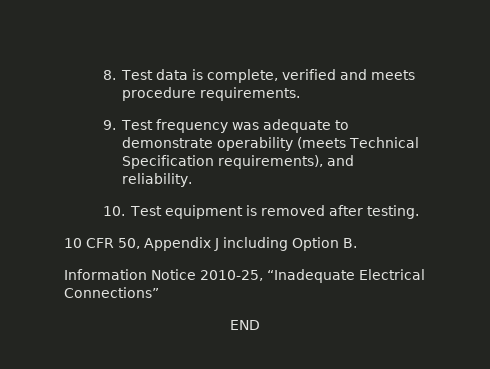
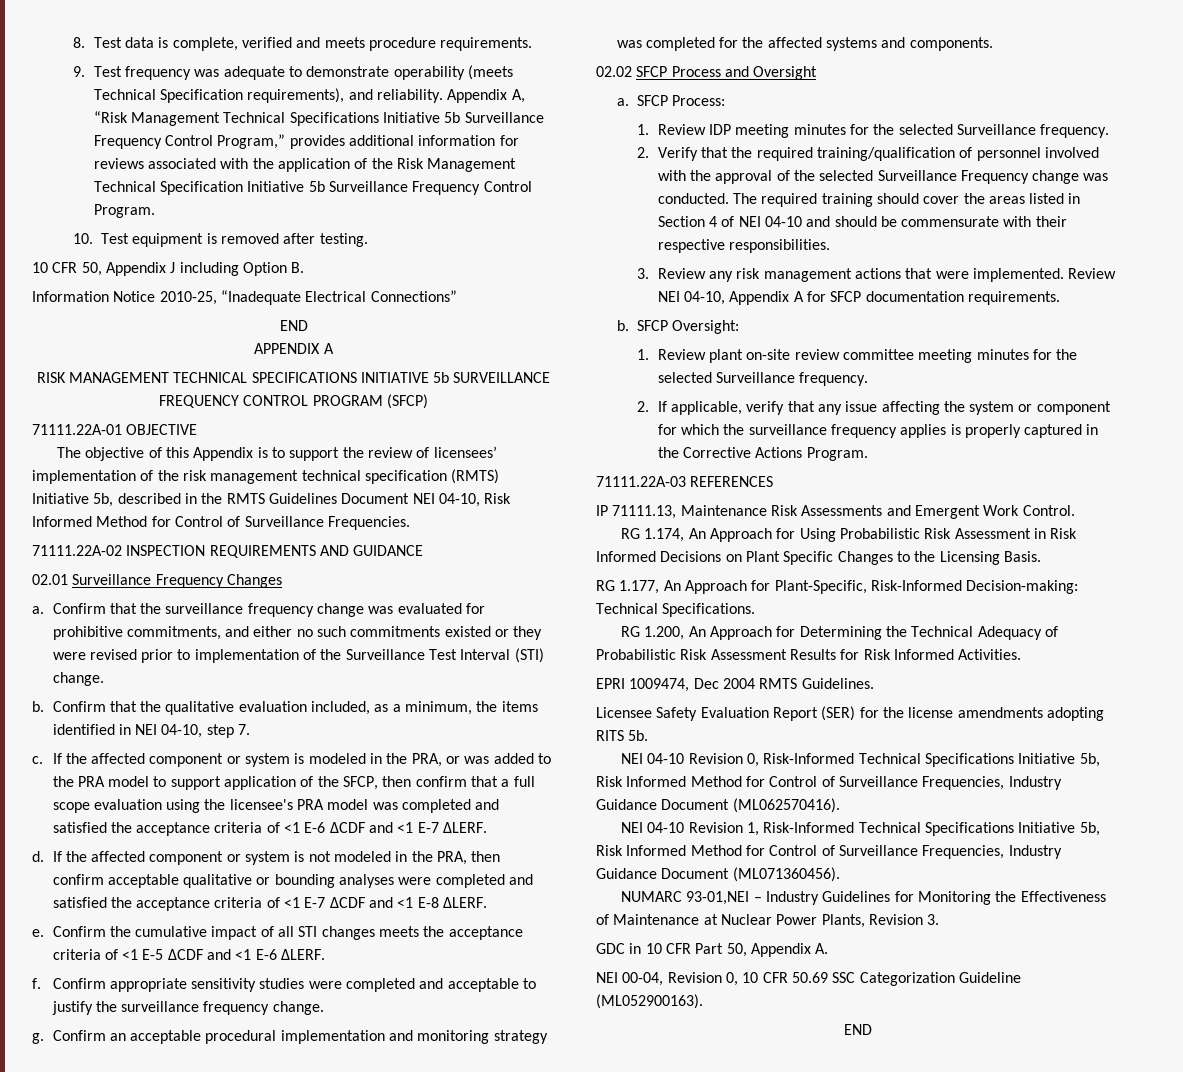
+ Appendix A, “Risk Management Technical Specifications Initiative 5b Surveillance Frequency Control Program,” provides additional information for reviews associated with the application of the Risk Management Technical Specification Initiative 5b Surveillance Frequency Control Program.
+ APPENDIX A
+ RISK MANAGEMENT TECHNICAL SPECIFICATIONS INITIATIVE 5b SURVEILLANCE FREQUENCY CONTROL PROGRAM (SFCP)
+ 71111.22A-01 OBJECTIVE
+ The objective of this Appendix is to support the review of licensees’ implementation of the risk management technical specification (RMTS) Initiative 5b, described in the RMTS Guidelines Document NEI 04-10, Risk Informed Method for Control of Surveillance Frequencies.
+ 71111.22A-02 INSPECTION REQUIREMENTS AND GUIDANCE
+ 02.01 Surveillance Frequency Changes
+ a. Confirm that the surveillance frequency change was evaluated for prohibitive commitments, and either no such commitments existed or they were revised prior to implementation of the Surveillance Test Interval (STI) change.
+ b. Confirm that the qualitative evaluation included, as a minimum, the items identified in NEI 04-10, step 7.
+ c. If the affected component or system is modeled in the PRA, or was added to the PRA model to support application of the SFCP, then confirm that a full scope evaluation using the licensee's PRA model was completed and satisfied the acceptance criteria of <1 E-6 ΔCDF and <1 E-7 ΔLERF.
+ d. If the affected component or system is not modeled in the PRA, then confirm acceptable qualitative or bounding analyses were completed and satisfied the acceptance criteria of <1 E-7 ΔCDF and <1 E-8 ΔLERF.
+ e. Confirm the cumulative impact of all STI changes meets the acceptance criteria of <1 E-5 ΔCDF and <1 E-6 ΔLERF.
+ f. Confirm appropriate sensitivity studies were completed and acceptable to justify the surveillance frequency change.
+ g. Confirm an acceptable procedural implementation and monitoring strategy was completed for the affected systems and components.
+ 02.02 SFCP Process and Oversight
+ a. SFCP Process:
+ 1. Review IDP meeting minutes for the selected Surveillance frequency.
+ 2. Verify that the required training/qualification of personnel involved with the approval of the selected Surveillance Frequency change was conducted. The required training should cover the areas listed in Section 4 of NEI 04-10 and should be commensurate with their respective responsibilities.
+ 3. Review any risk management actions that were implemented. Review NEI 04-10, Appendix A for SFCP documentation requirements.
+ b. SFCP Oversight:
+ 1. Review plant on-site review committee meeting minutes for the selected Surveillance frequency.
+ 2. If applicable, verify that any issue affecting the system or component for which the surveillance frequency applies is properly captured in the Corrective Actions Program.
+ 71111.22A-03 REFERENCES
+ IP 71111.13, Maintenance Risk Assessments and Emergent Work Control.
+ RG 1.174, An Approach for Using Probabilistic Risk Assessment in Risk Informed Decisions on Plant Specific Changes to the Licensing Basis.
+ RG 1.177, An Approach for Plant-Specific, Risk-Informed Decision-making: Technical Specifications.
+ RG 1.200, An Approach for Determining the Technical Adequacy of Probabilistic Risk Assessment Results for Risk Informed Activities.
+ EPRI 1009474, Dec 2004 RMTS Guidelines.
+ Licensee Safety Evaluation Report (SER) for the license amendments adopting RITS 5b.
+ NEI 04-10 Revision 0, Risk-Informed Technical Specifications Initiative 5b, Risk Informed Method for Control of Surveillance Frequencies, Industry Guidance Document (ML062570416).
+ NEI 04-10 Revision 1, Risk-Informed Technical Specifications Initiative 5b, Risk Informed Method for Control of Surveillance Frequencies, Industry Guidance Document (ML071360456).
+ NUMARC 93-01,NEI – Industry Guidelines for Monitoring the Effectiveness of Maintenance at Nuclear Power Plants, Revision 3.
+ GDC in 10 CFR Part 50, Appendix A.
+ NEI 00-04, Revision 0, 10 CFR 50.69 SSC Categorization Guideline (ML052900163).
+ END

